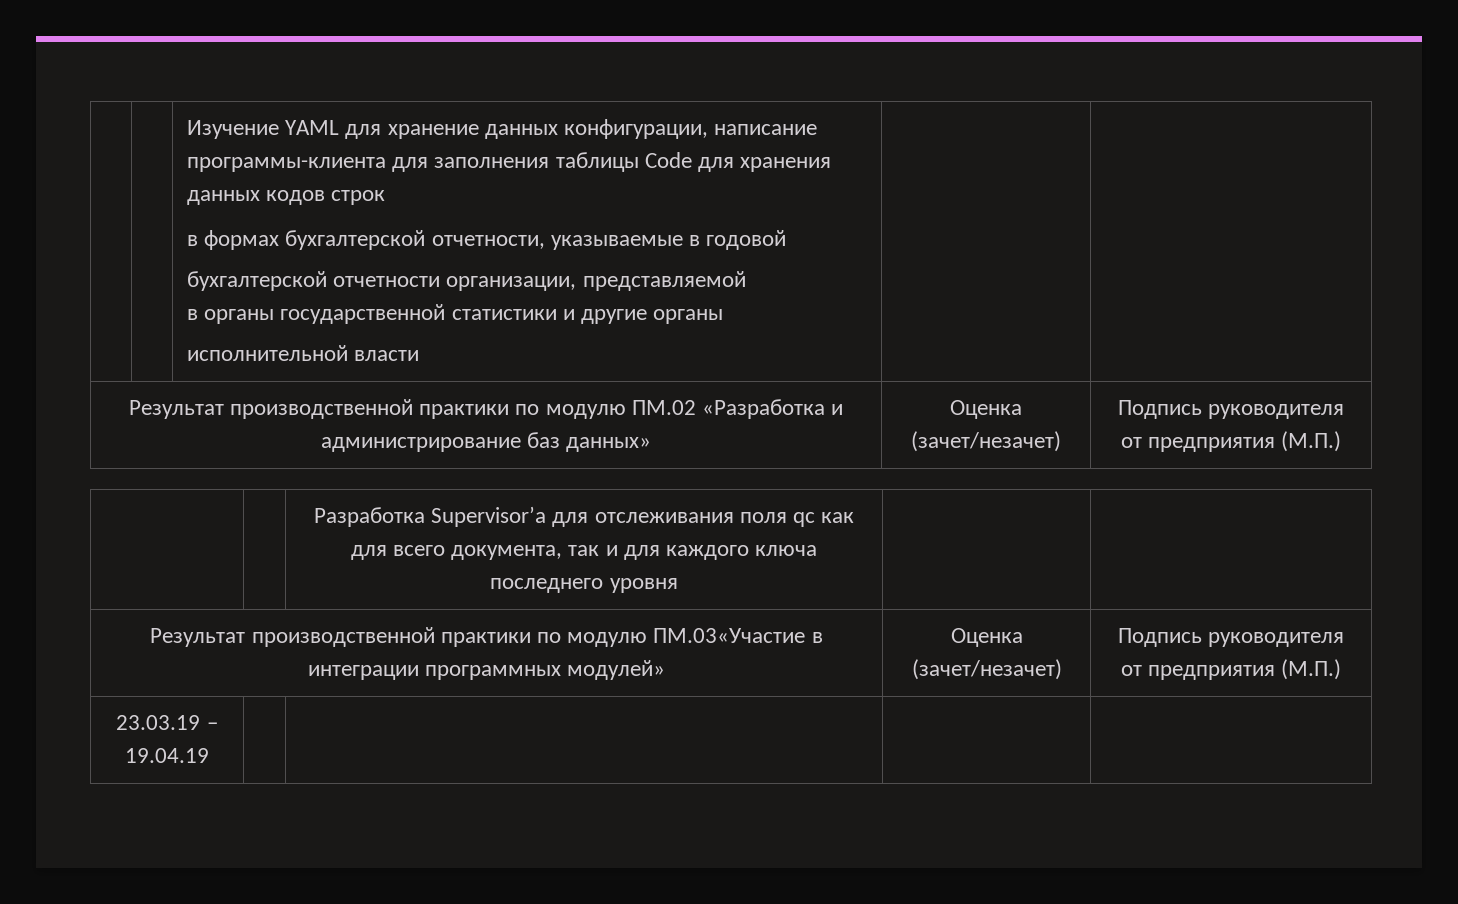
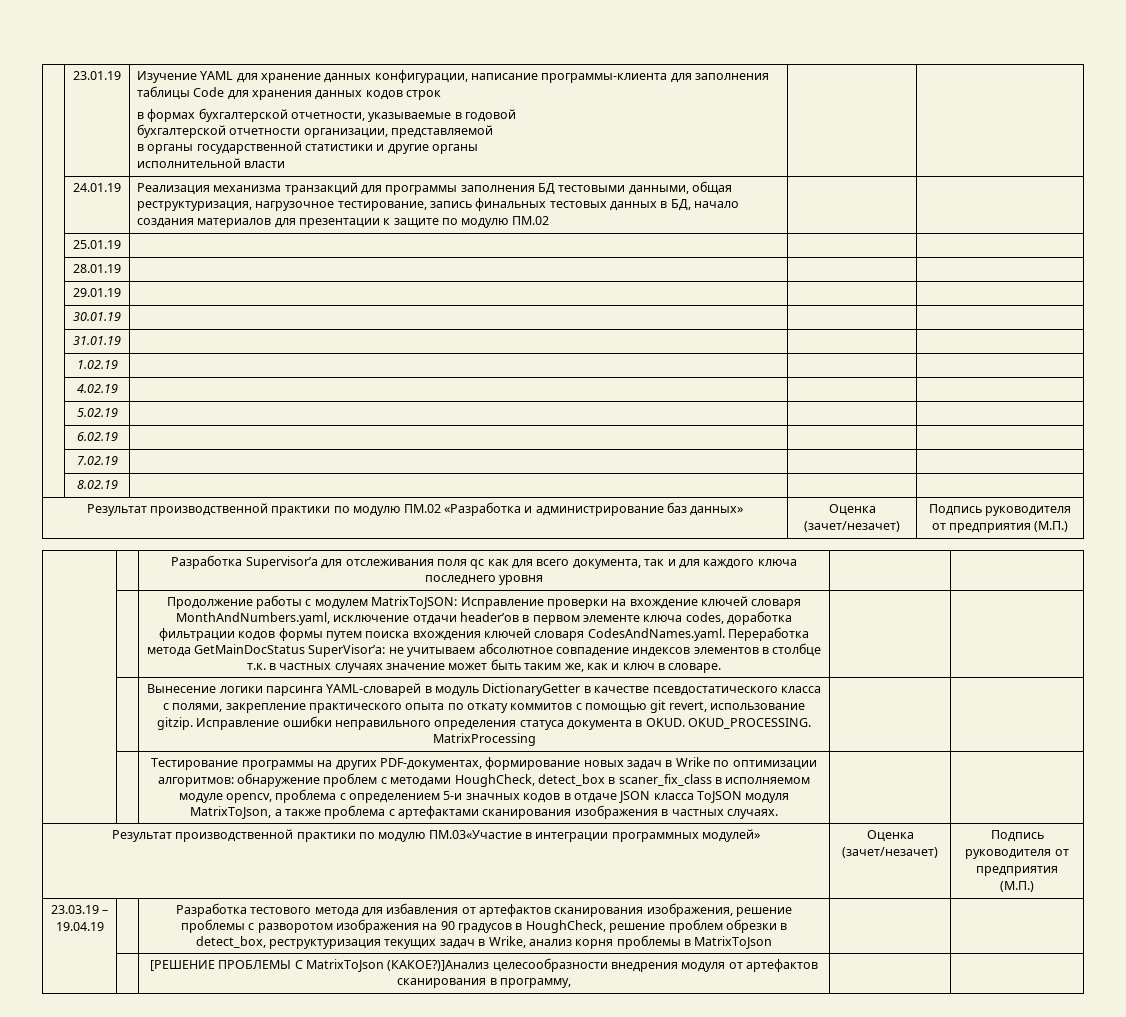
- | | Изучение YAML для хранение данных конфигурации, написание программы-клиента для заполнения таблицы Code для хранения данных кодов строк
+ | 23.01.19 | Изучение YAML для хранение данных конфигурации, написание программы-клиента для заполнения таблицы Code для хранения данных кодов строк
+ | 24.01.19 | Реализация механизма транзакций для программы заполнения БД тестовыми данными, общая реструктуризация, нагрузочное тестирование, запись финальных тестовых данных в БД, начало создания материалов для презентации к защите по модулю ПМ.02 | |
+ | 25.01.19 | | |
+ | 28.01.19 | | |
+ | 29.01.19 | | |
+ | 30.01.19 | | |
+ | 31.01.19 | | |
+ | 1.02.19 | | |
+ | 4.02.19 | | |
+ | 5.02.19 | | |
+ | 6.02.19 | | |
+ | 7.02.19 | | |
+ | 8.02.19 | | |
+ Продолжение работы с модулем MatrixToJSON: Исправление проверки на вхождение ключей словаря MonthAndNumbers.yaml, исключение отдачи header’ов в первом элементе ключа codes, доработка фильтрации кодов формы путем поиска вхождения ключей словаря CodesAndNames.yaml. Переработка метода GetMainDocStatus SuperVisor’а: не учитываем абсолютное совпадение индексов элементов в столбце т.к. в частных случаях значение может быть таким же, как и ключ в словаре. | |
+ | | Вынесение логики парсинга YAML-словарей в модуль DictionaryGetter в качестве псевдостатического класса c полями, закрепление практического опыта по откату коммитов с помощью git revert, использование gitzip. Исправление ошибки неправильного определения статуса документа в OKUD. OKUD_PROCESSING. MatrixProcessing | |
+ | | Тестирование программы на других PDF-документах, формирование новых задач в Wrike по оптимизации алгоритмов: обнаружение проблем с методами HoughCheck, detect_box в scaner_fix_class в исполняемом модуле opencv, проблема с определением 5-и значных кодов в отдаче JSON класса ToJSON модуля MatrixToJson, а также проблема с артефактами сканирования изображения в частных случаях.
- 23.03.19 – 19.04.19 | | | |
+ 23.03.19 – 19.04.19 | | Разработка тестового метода для избавления от артефактов сканирования изображения, решение проблемы с разворотом изображения на 90 градусов в HoughCheck, решение проблем обрезки в detect_box, реструктуризация текущих задач в Wrike, анализ корня проблемы в MatrixToJson | |
+ | | [РЕШЕНИЕ ПРОБЛЕМЫ С MatrixToJson (КАКОЕ?)]Анализ целесообразности внедрения модуля от артефактов сканирования в программу, | |

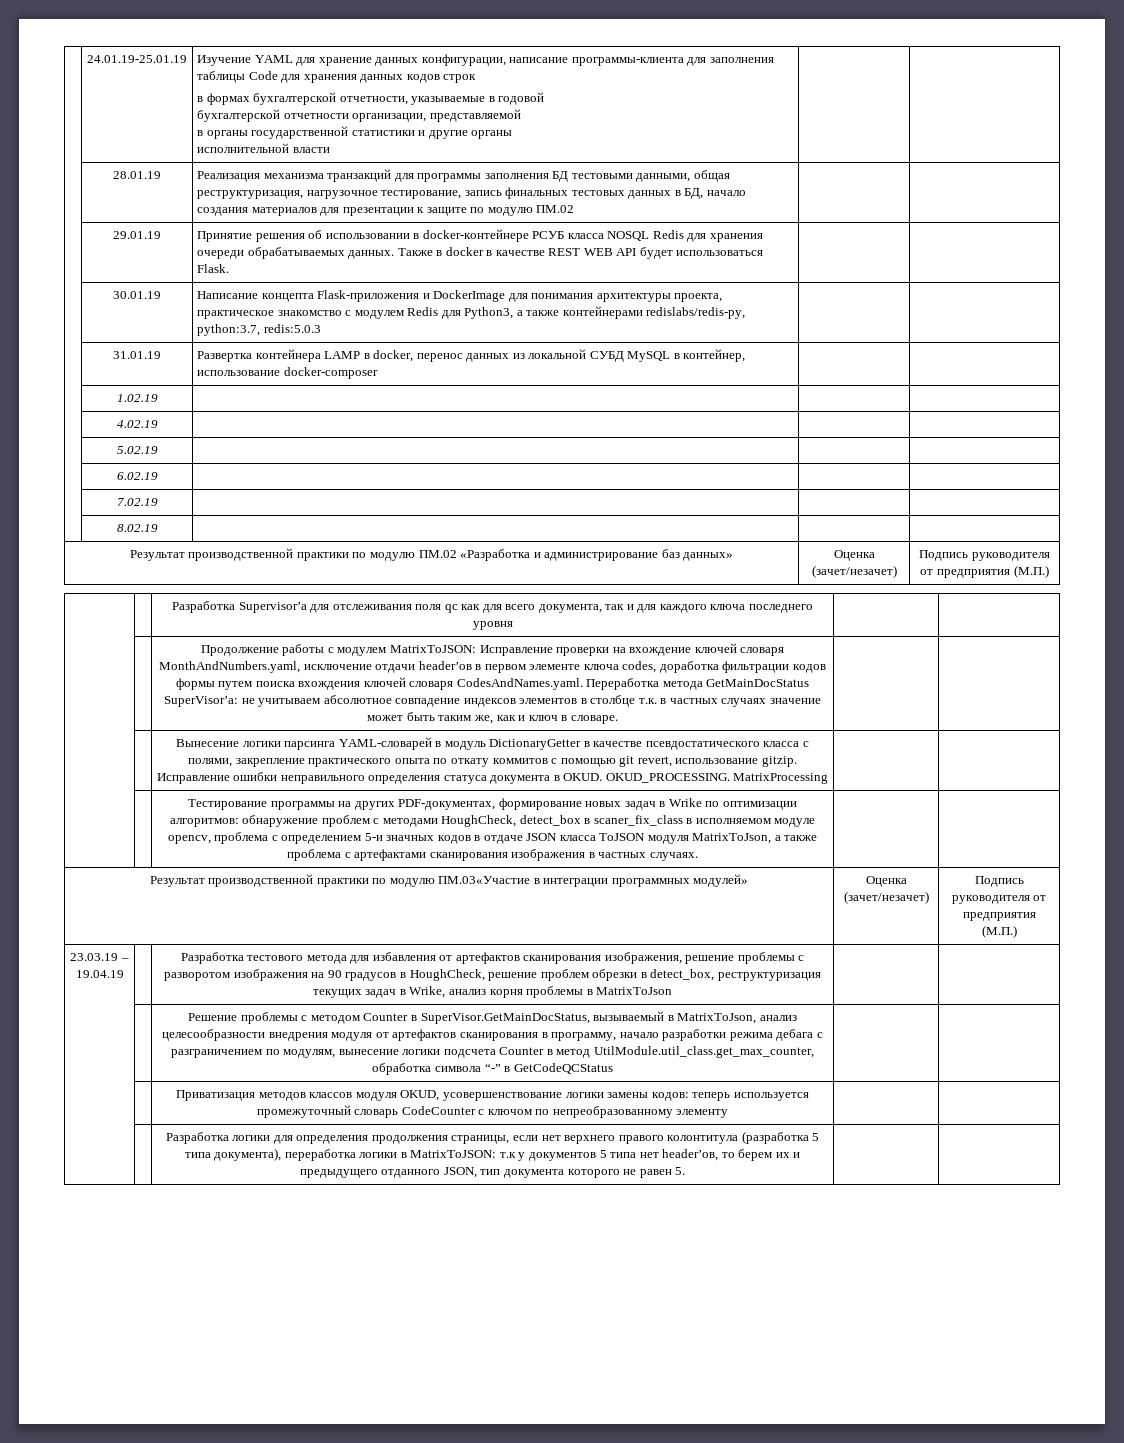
- | 23.01.19 | Изучение YAML для хранение данных конфигурации, написание программы-клиента для заполнения таблицы Code для хранения данных кодов строк
+ | 24.01.19-25.01.19 | Изучение YAML для хранение данных конфигурации, написание программы-клиента для заполнения таблицы Code для хранения данных кодов строк
- | 24.01.19 | Реализация механизма транзакций для программы заполнения БД тестовыми данными, общая реструктуризация, нагрузочное тестирование, запись финальных тестовых данных в БД, начало создания материалов для презентации к защите по модулю ПМ.02 | |
+ | 28.01.19 | Реализация механизма транзакций для программы заполнения БД тестовыми данными, общая реструктуризация, нагрузочное тестирование, запись финальных тестовых данных в БД, начало создания материалов для презентации к защите по модулю ПМ.02 | |
- | 25.01.19 | | |
- | 28.01.19 | | |
- | 29.01.19 | | |
- | 30.01.19 | | |
- | 31.01.19 | | |
+ | 29.01.19 | Принятие решения об использовании в docker-контейнере РСУБ класса NOSQL Redis для хранения очереди обрабатываемых данных. Также в docker в качестве REST WEB API будет использоваться Flask. | |
+ | 30.01.19 | Написание концепта Flask-приложения и DockerImage для понимания архитектуры проекта, практическое знакомство с модулем Redis для Python3, а также контейнерами redislabs/redis-py, python:3.7, redis:5.0.3 | |
+ | 31.01.19 | Развертка контейнера LAMP в docker, перенос данных из локальной СУБД MySQL в контейнер, использование docker-composer | |
- | | [РЕШЕНИЕ ПРОБЛЕМЫ С MatrixToJson (КАКОЕ?)]Анализ целесообразности внедрения модуля от артефактов сканирования в программу, | |
+ | | Решение проблемы с методом Counter в SuperVisor.GetMainDocStatus, вызываемый в MatrixToJson, анализ целесообразности внедрения модуля от артефактов сканирования в программу, начало разработки режима дебага с разграничением по модулям, вынесение логики подсчета Counter в метод UtilModule.util_class.get_max_counter, обработка символа “-” в GetCodeQCStatus | |
+ | | Приватизация методов классов модуля OKUD, усовершенствование логики замены кодов: теперь используется промежуточный словарь CodeCounter с ключом по непреобразованному элементу | |
+ | | Разработка логики для определения продолжения страницы, если нет верхнего правого колонтитула (разработка 5 типа документа), переработка логики в MatrixToJSON: т.к у документов 5 типа нет header’ов, то берем их и предыдущего отданного JSON, тип документа которого не равен 5. | |

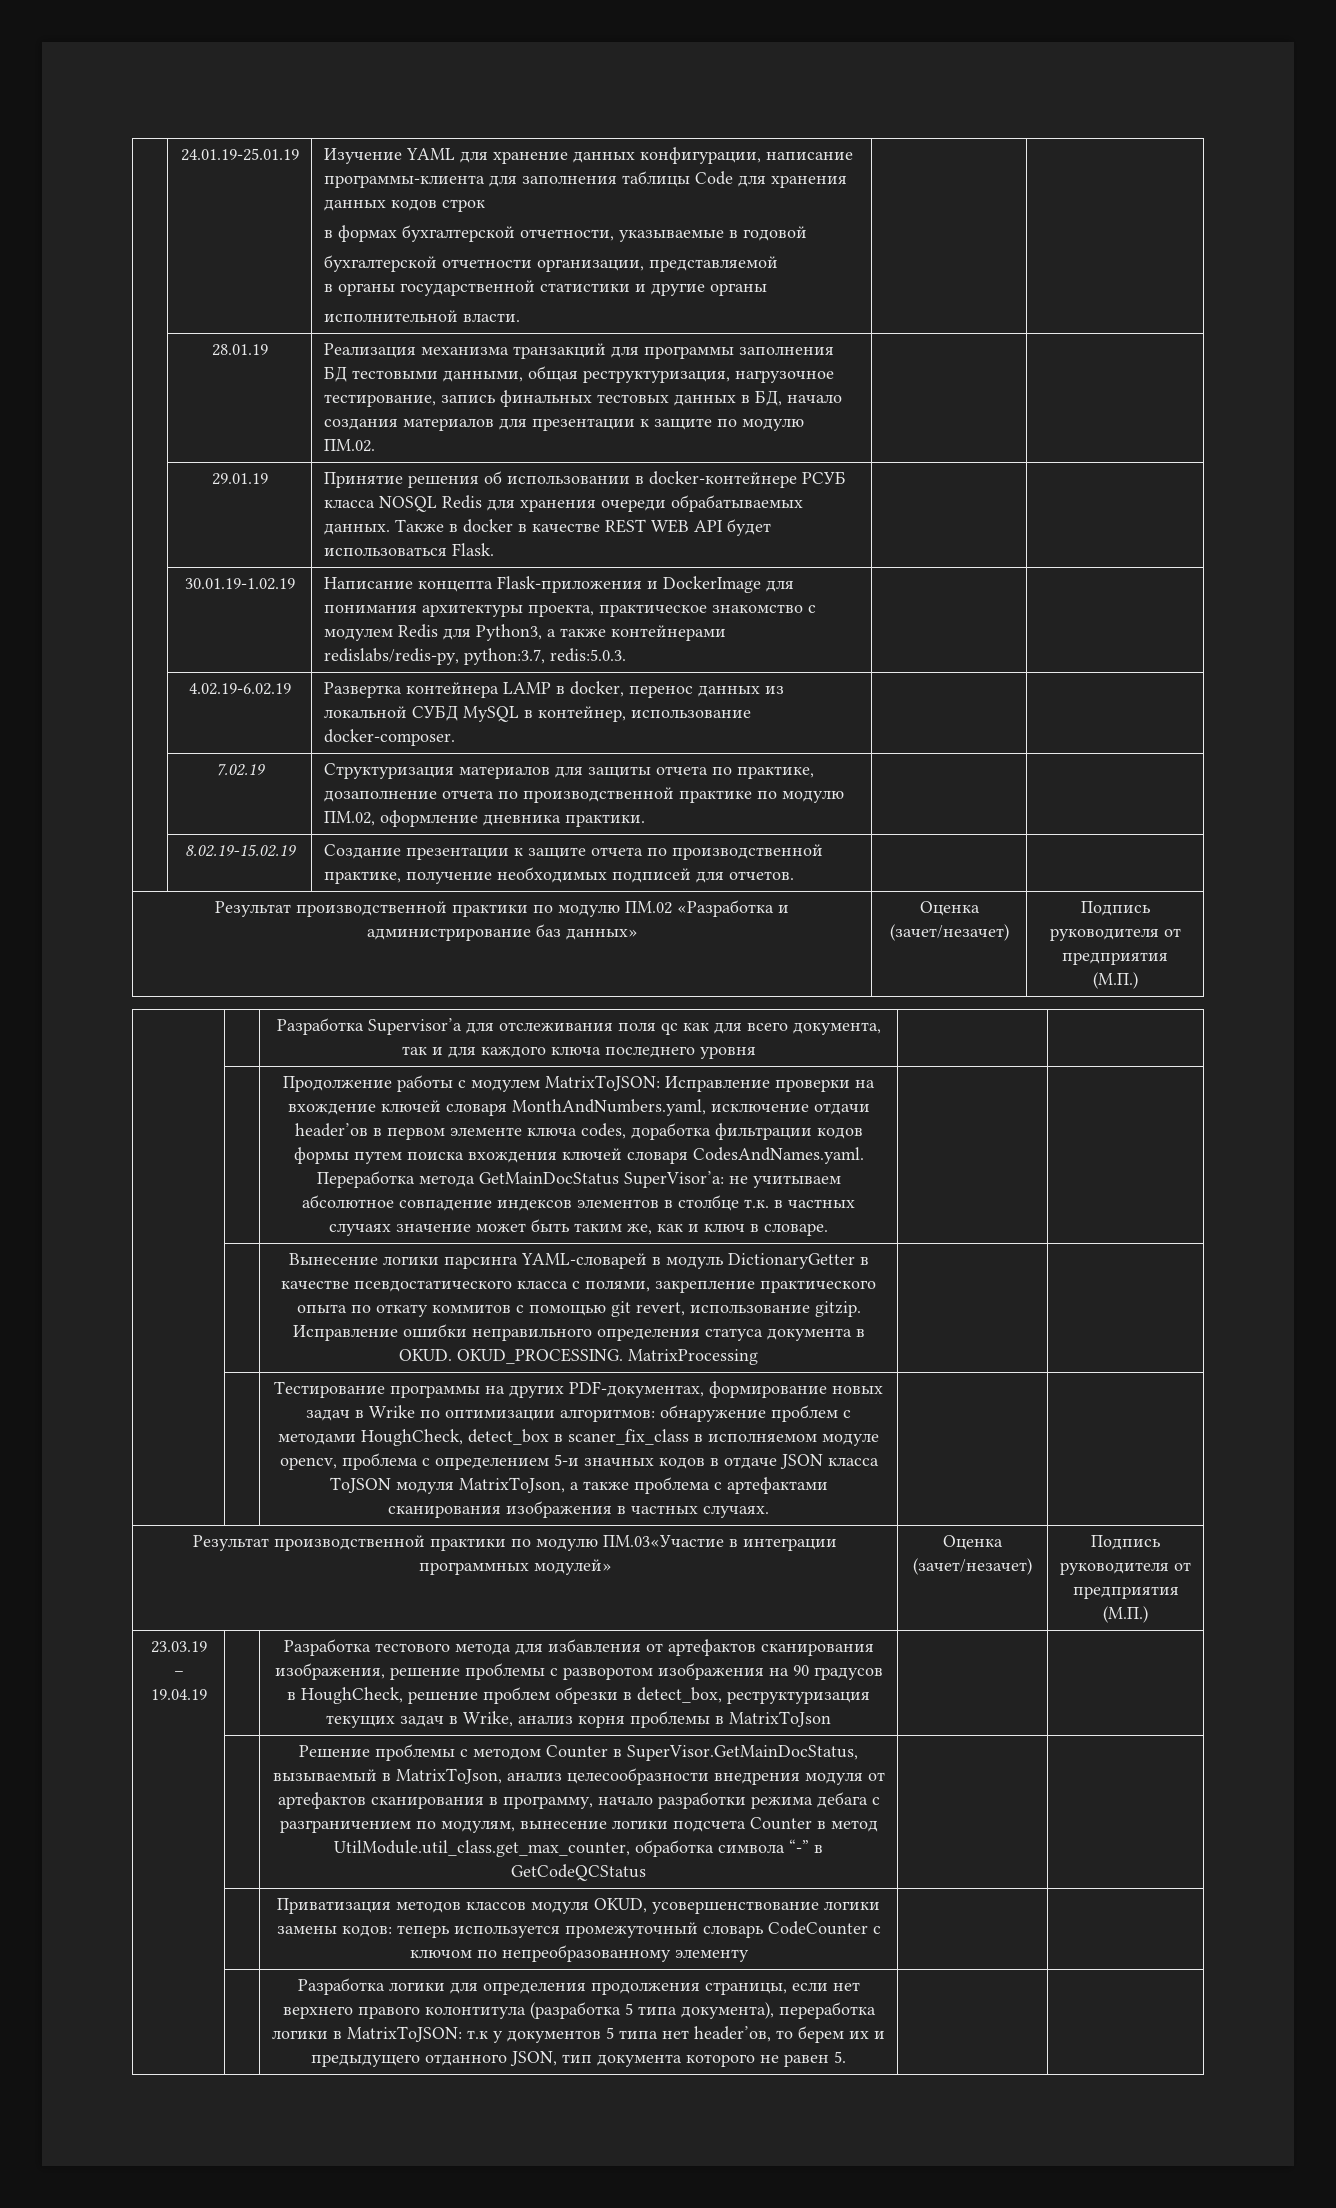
  | 24.01.19-25.01.19 | Изучение YAML для хранение данных конфигурации, написание программы-клиента для заполнения таблицы Code для хранения данных кодов строк
  в формах бухгалтерской отчетности, указываемые в годовой
  бухгалтерской отчетности организации, представляемой
  в органы государственной статистики и другие органы
- исполнительной власти | |
+ исполнительной власти. | |
- | 28.01.19 | Реализация механизма транзакций для программы заполнения БД тестовыми данными, общая реструктуризация, нагрузочное тестирование, запись финальных тестовых данных в БД, начало создания материалов для презентации к защите по модулю ПМ.02 | |
+ | 28.01.19 | Реализация механизма транзакций для программы заполнения БД тестовыми данными, общая реструктуризация, нагрузочное тестирование, запись финальных тестовых данных в БД, начало создания материалов для презентации к защите по модулю ПМ.02. | |
- | 30.01.19 | Написание концепта Flask-приложения и DockerImage для понимания архитектуры проекта, практическое знакомство с модулем Redis для Python3, а также контейнерами redislabs/redis-py, python:3.7, redis:5.0.3 | |
- | 31.01.19 | Развертка контейнера LAMP в docker, перенос данных из локальной СУБД MySQL в контейнер, использование docker-composer | |
- | 1.02.19 | | |
- | 4.02.19 | | |
- | 5.02.19 | | |
- | 6.02.19 | | |
- | 7.02.19 | | |
- | 8.02.19 | | |
+ | 30.01.19-1.02.19 | Написание концепта Flask-приложения и DockerImage для понимания архитектуры проекта, практическое знакомство с модулем Redis для Python3, а также контейнерами redislabs/redis-py, python:3.7, redis:5.0.3. | |
+ | 4.02.19-6.02.19 | Развертка контейнера LAMP в docker, перенос данных из локальной СУБД MySQL в контейнер, использование docker-composer. | |
+ | 7.02.19 | Структуризация материалов для защиты отчета по практике, дозаполнение отчета по производственной практике по модулю ПМ.02, оформление дневника практики. | |
+ | 8.02.19-15.02.19 | Создание презентации к защите отчета по производственной практике, получение необходимых подписей для отчетов. | |

